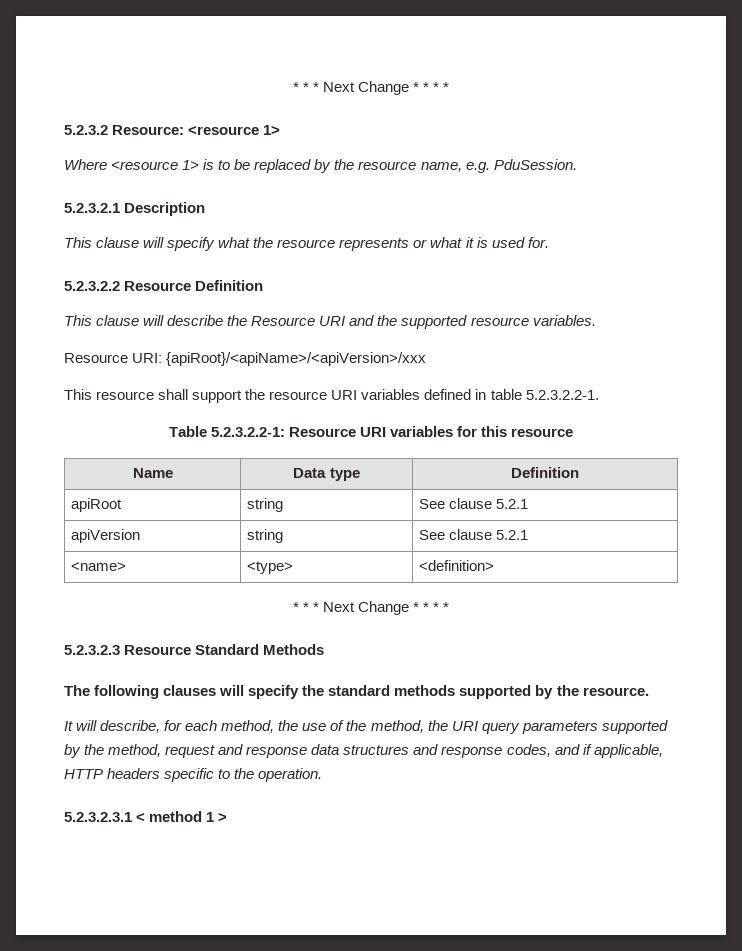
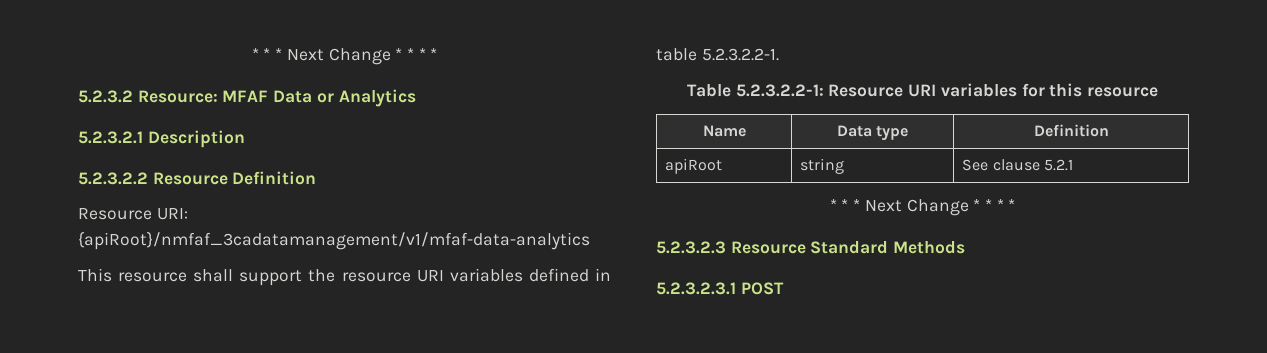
- 5.2.3.2 Resource: <resource 1>
- Where <resource 1> is to be replaced by the resource name, e.g. PduSession.
+ 5.2.3.2 Resource: MFAF Data or Analytics
  5.2.3.2.1 Description
- This clause will specify what the resource represents or what it is used for.
  5.2.3.2.2 Resource Definition
- This clause will describe the Resource URI and the supported resource variables.
- Resource URI: {apiRoot}/<apiName>/<apiVersion>/xxx
+ Resource URI: {apiRoot}/nmfaf_3cadatamanagement/v1/mfaf-data-analytics
- apiVersion | string | See clause 5.2.1
- <name> | <type> | <definition>
- The following clauses will specify the standard methods supported by the resource.
- It will describe, for each method, the use of the method, the URI query parameters supported by the method, request and response data structures and response codes, and if applicable, HTTP headers specific to the operation.
- 5.2.3.2.3.1 < method 1 >
+ 5.2.3.2.3.1 POST

